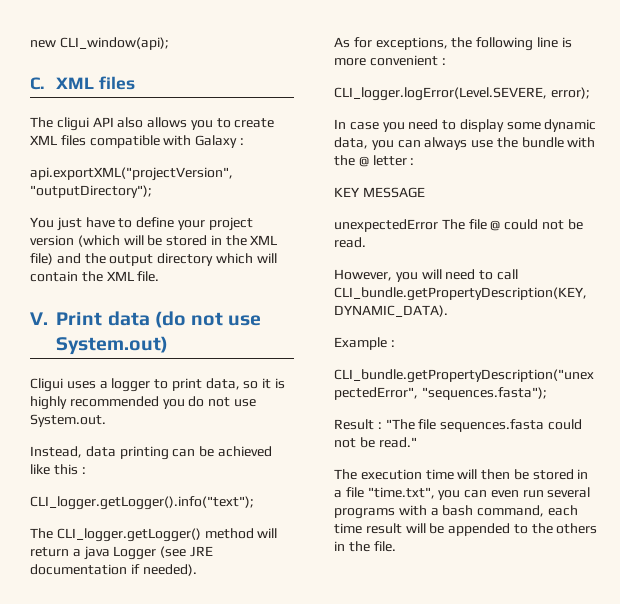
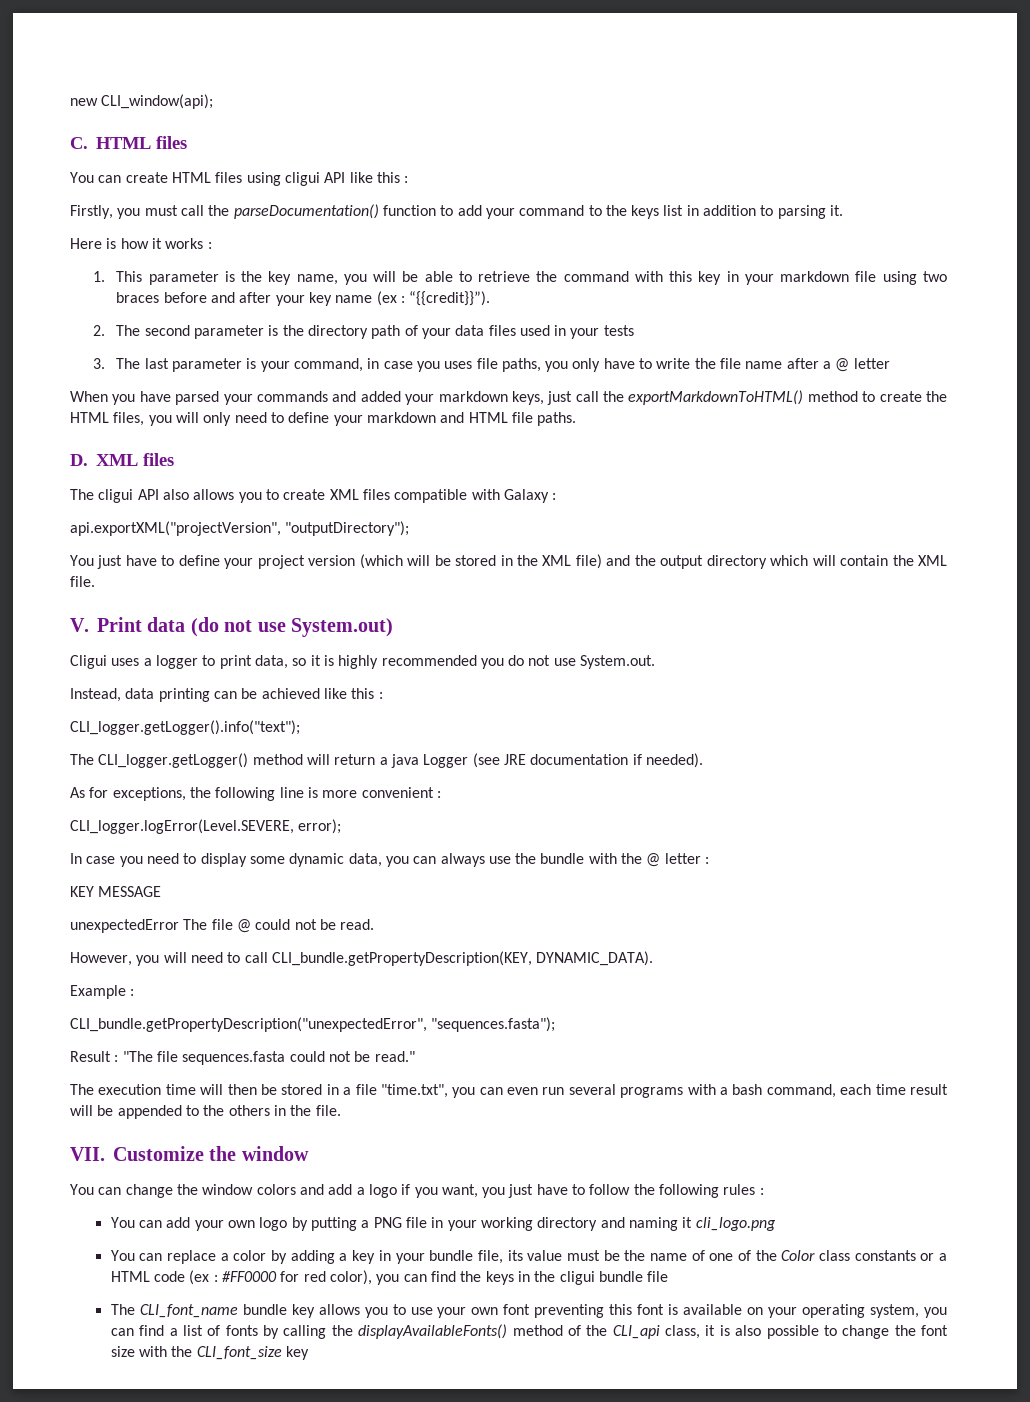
- C. XML files
+ C. HTML files
+ You can create HTML files using cligui API like this :
+ Firstly, you must call the parseDocumentation() function to add your command to the keys list in addition to parsing it.
+ Here is how it works :
+ 1. This parameter is the key name, you will be able to retrieve the command with this key in your markdown file using two braces before and after your key name (ex : “{{credit}}”).
+ 2. The second parameter is the directory path of your data files used in your tests
+ 3. The last parameter is your command, in case you uses file paths, you only have to write the file name after a @ letter
+ When you have parsed your commands and added your markdown keys, just call the exportMarkdownToHTML() method to create the HTML files, you will only need to define your markdown and HTML file paths.
+ D. XML files
+ VII. Customize the window
+ You can change the window colors and add a logo if you want, you just have to follow the following rules :
+ You can add your own logo by putting a PNG file in your working directory and naming it cli_logo.png
+ You can replace a color by adding a key in your bundle file, its value must be the name of one of the Color class constants or a HTML code (ex : #FF0000 for red color), you can find the keys in the cligui bundle file
+ The CLI_font_name bundle key allows you to use your own font preventing this font is available on your operating system, you can find a list of fonts by calling the displayAvailableFonts() method of the CLI_api class, it is also possible to change the font size with the CLI_font_size key

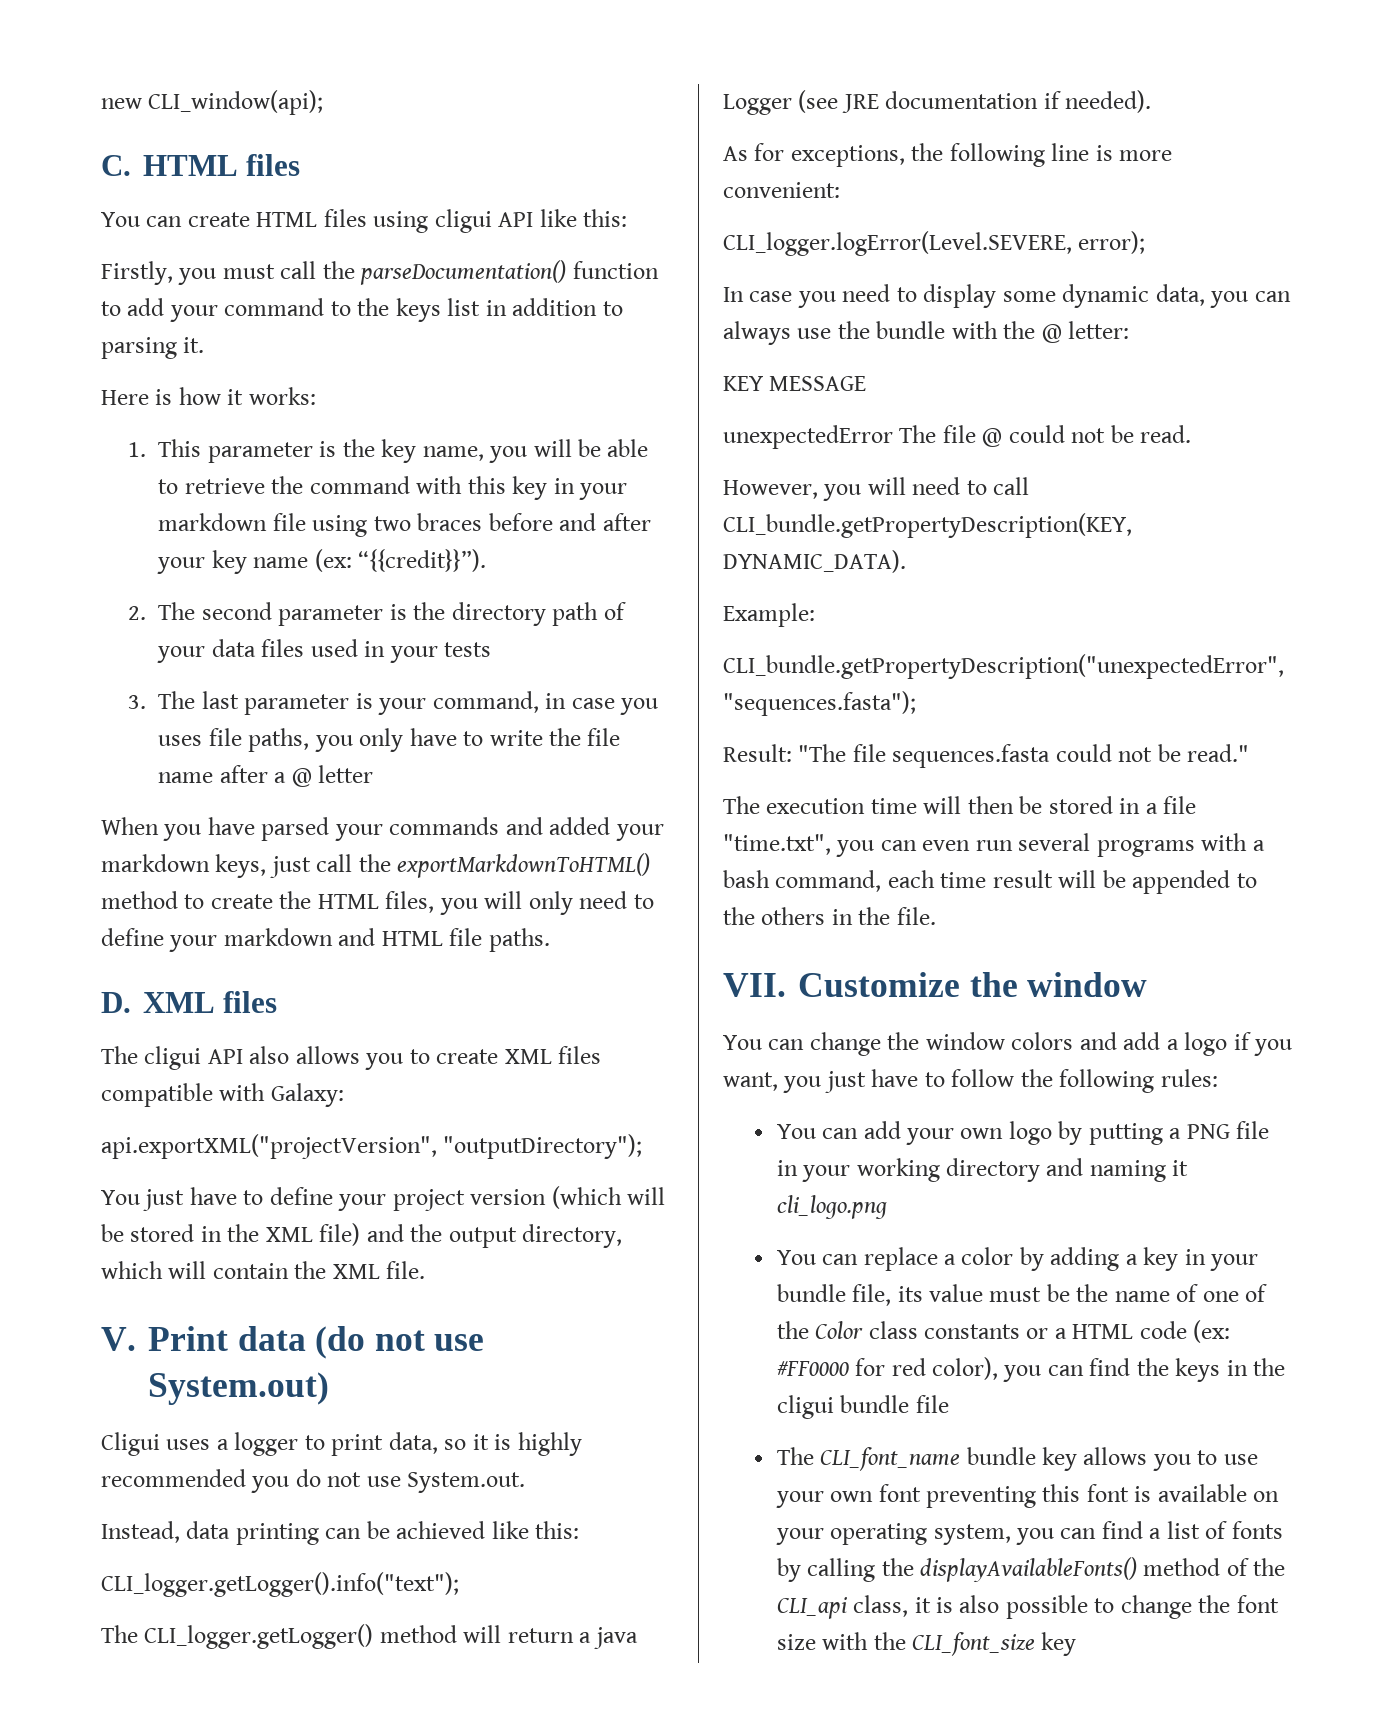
- You can create HTML files using cligui API like this :
+ You can create HTML files using cligui API like this:
- Here is how it works :
+ Here is how it works:
- 1. This parameter is the key name, you will be able to retrieve the command with this key in your markdown file using two braces before and after your key name (ex : “{{credit}}”).
+ 1. This parameter is the key name, you will be able to retrieve the command with this key in your markdown file using two braces before and after your key name (ex: “{{credit}}”).
- The cligui API also allows you to create XML files compatible with Galaxy :
+ The cligui API also allows you to create XML files compatible with Galaxy:
- You just have to define your project version (which will be stored in the XML file) and the output directory which will contain the XML file.
+ You just have to define your project version (which will be stored in the XML file) and the output directory, which will contain the XML file.
- Instead, data printing can be achieved like this :
+ Instead, data printing can be achieved like this:
- As for exceptions, the following line is more convenient :
+ As for exceptions, the following line is more convenient:
- In case you need to display some dynamic data, you can always use the bundle with the @ letter :
+ In case you need to display some dynamic data, you can always use the bundle with the @ letter:
- Example :
+ Example:
- Result : "The file sequences.fasta could not be read."
+ Result: "The file sequences.fasta could not be read."
- You can change the window colors and add a logo if you want, you just have to follow the following rules :
+ You can change the window colors and add a logo if you want, you just have to follow the following rules:
- You can replace a color by adding a key in your bundle file, its value must be the name of one of the Color class constants or a HTML code (ex : #FF0000 for red color), you can find the keys in the cligui bundle file
+ You can replace a color by adding a key in your bundle file, its value must be the name of one of the Color class constants or a HTML code (ex: #FF0000 for red color), you can find the keys in the cligui bundle file

